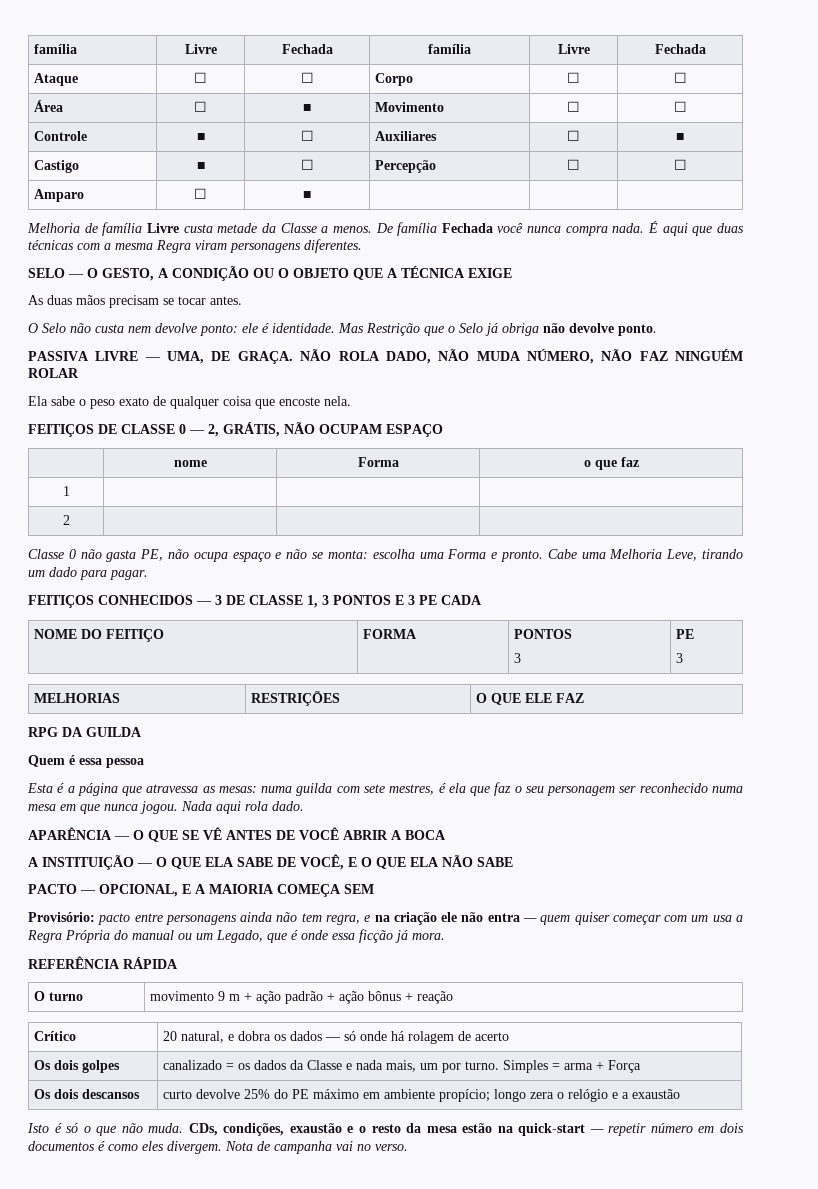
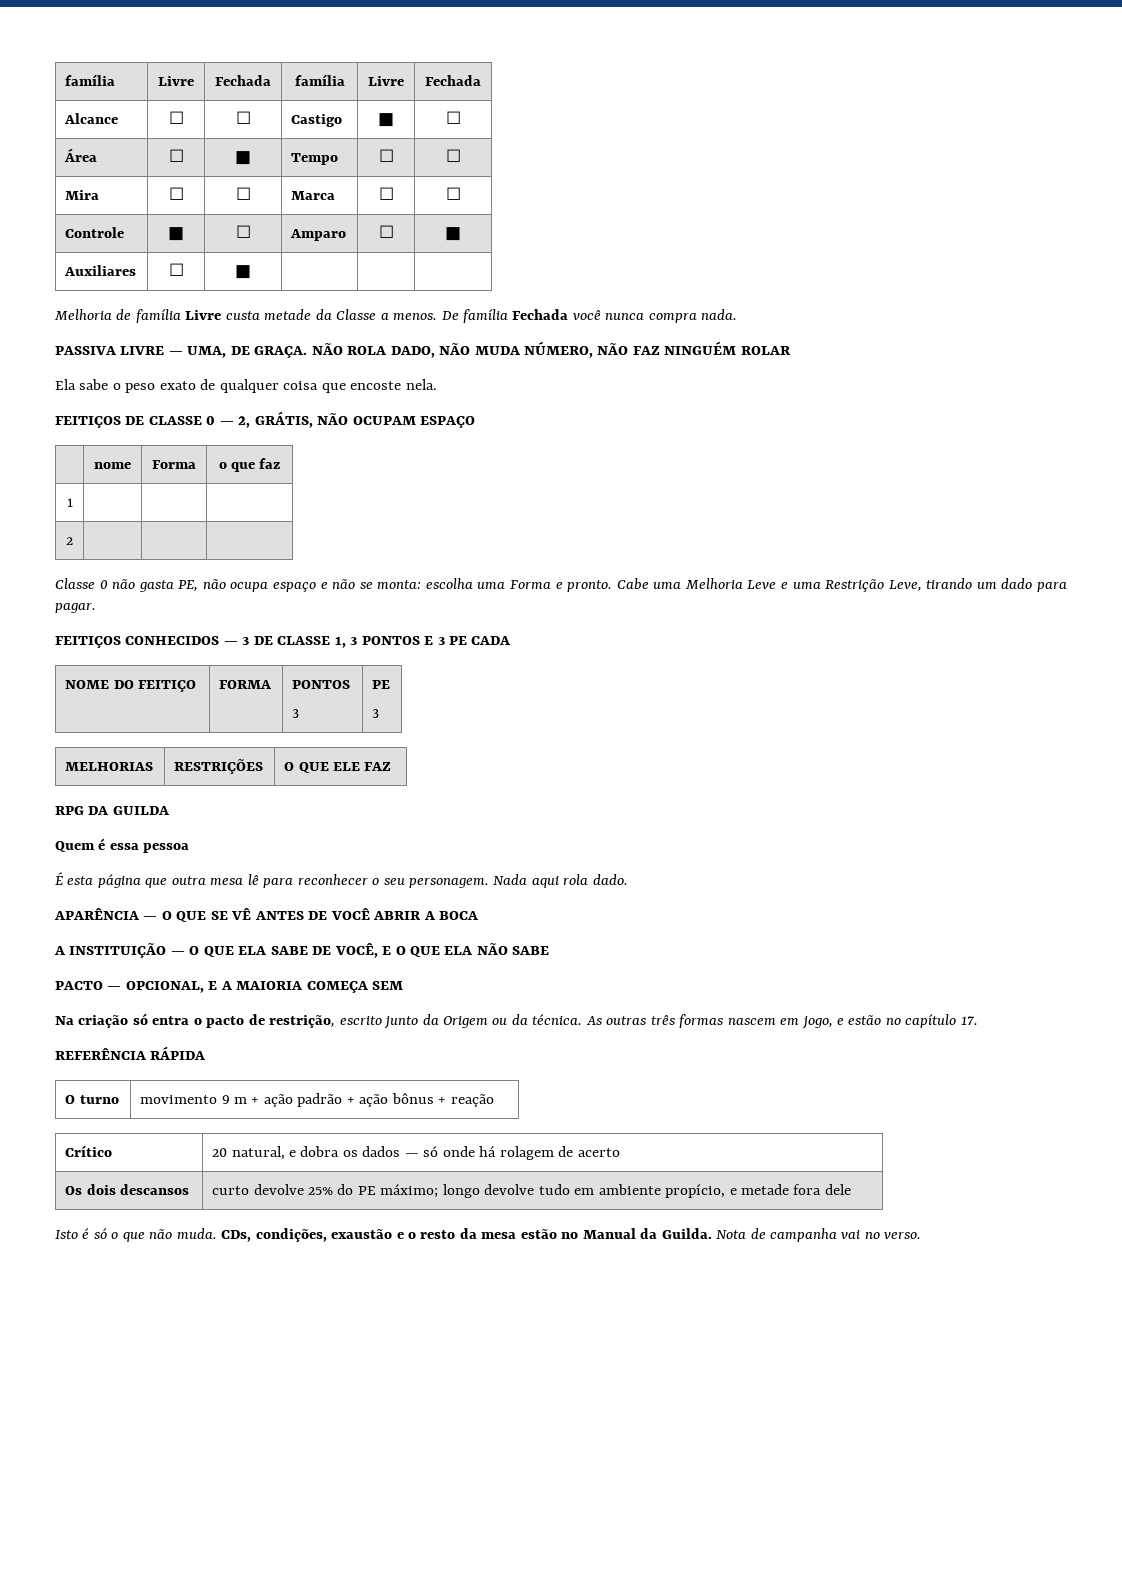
- Ataque | ☐ | ☐ | Corpo | ☐ | ☐
+ Alcance | ☐ | ☐ | Castigo | ■ | ☐
- Área | ☐ | ■ | Movimento | ☐ | ☐
+ Área | ☐ | ■ | Tempo | ☐ | ☐
+ Mira | ☐ | ☐ | Marca | ☐ | ☐
- Controle | ■ | ☐ | Auxiliares | ☐ | ■
+ Controle | ■ | ☐ | Amparo | ☐ | ■
- Castigo | ■ | ☐ | Percepção | ☐ | ☐
- Amparo | ☐ | ■ | | |
+ Auxiliares | ☐ | ■ | | |
- É aqui que duas técnicas com a mesma Regra viram personagens diferentes.
- SELO — O GESTO, A CONDIÇÃO OU O OBJETO QUE A TÉCNICA EXIGE
- As duas mãos precisam se tocar antes.
- O Selo não custa nem devolve ponto: ele é identidade. Mas Restrição que o Selo já obriga não devolve ponto.
- Cabe uma Melhoria Leve, tirando um dado para pagar.
+ Cabe uma Melhoria Leve e uma Restrição Leve, tirando um dado para pagar.
- Esta é a página que atravessa as mesas: numa guilda com sete mestres, é ela que faz o seu personagem ser reconhecido numa mesa em que nunca jogou.
+ É esta página que outra mesa lê para reconhecer o seu personagem.
- Provisório: pacto entre personagens ainda não tem regra, e na criação ele não entra — quem quiser começar com um usa a Regra Própria do manual ou um Legado, que é onde essa ficção já mora.
+ Na criação só entra o pacto de restrição, escrito junto da Origem ou da técnica. As outras três formas nascem em jogo, e estão no capítulo 17.
- Os dois golpes | canalizado = os dados da Classe e nada mais, um por turno. Simples = arma + Força
- Os dois descansos | curto devolve 25% do PE máximo em ambiente propício; longo zera o relógio e a exaustão
+ Os dois descansos | curto devolve 25% do PE máximo; longo devolve tudo em ambiente propício, e metade fora dele
- CDs, condições, exaustão e o resto da mesa estão na quick-start — repetir número em dois documentos é como eles divergem.
+ CDs, condições, exaustão e o resto da mesa estão no Manual da Guilda.

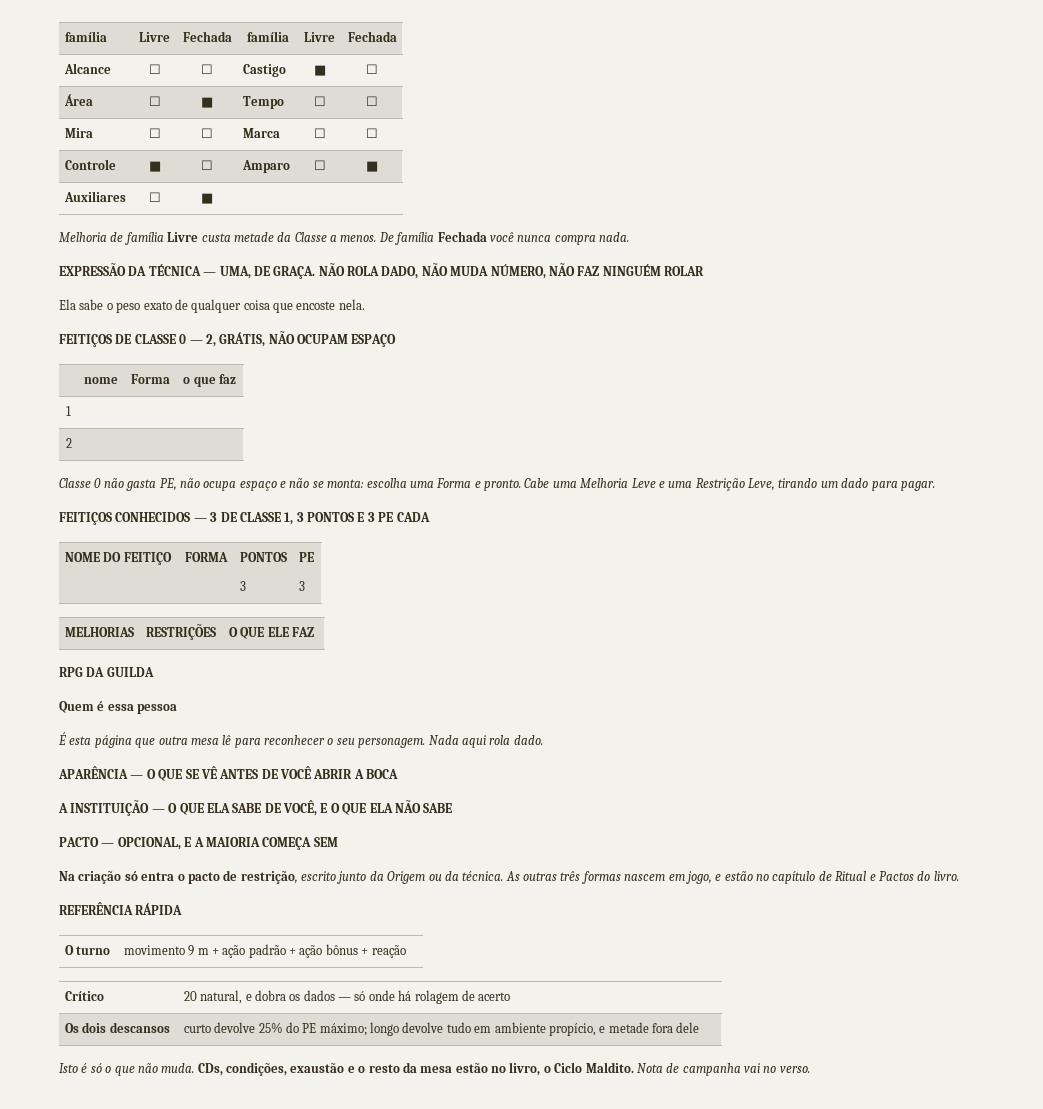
- PASSIVA LIVRE — UMA, DE GRAÇA.
+ EXPRESSÃO DA TÉCNICA — UMA, DE GRAÇA.
- As outras três formas nascem em jogo, e estão no capítulo 17.
+ As outras três formas nascem em jogo, e estão no capítulo de Ritual e Pactos do livro.
- CDs, condições, exaustão e o resto da mesa estão no Manual da Guilda.
+ CDs, condições, exaustão e o resto da mesa estão no livro, o Ciclo Maldito.

